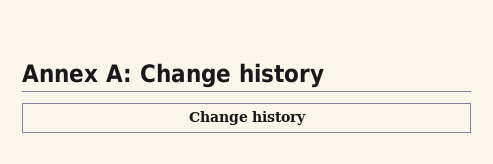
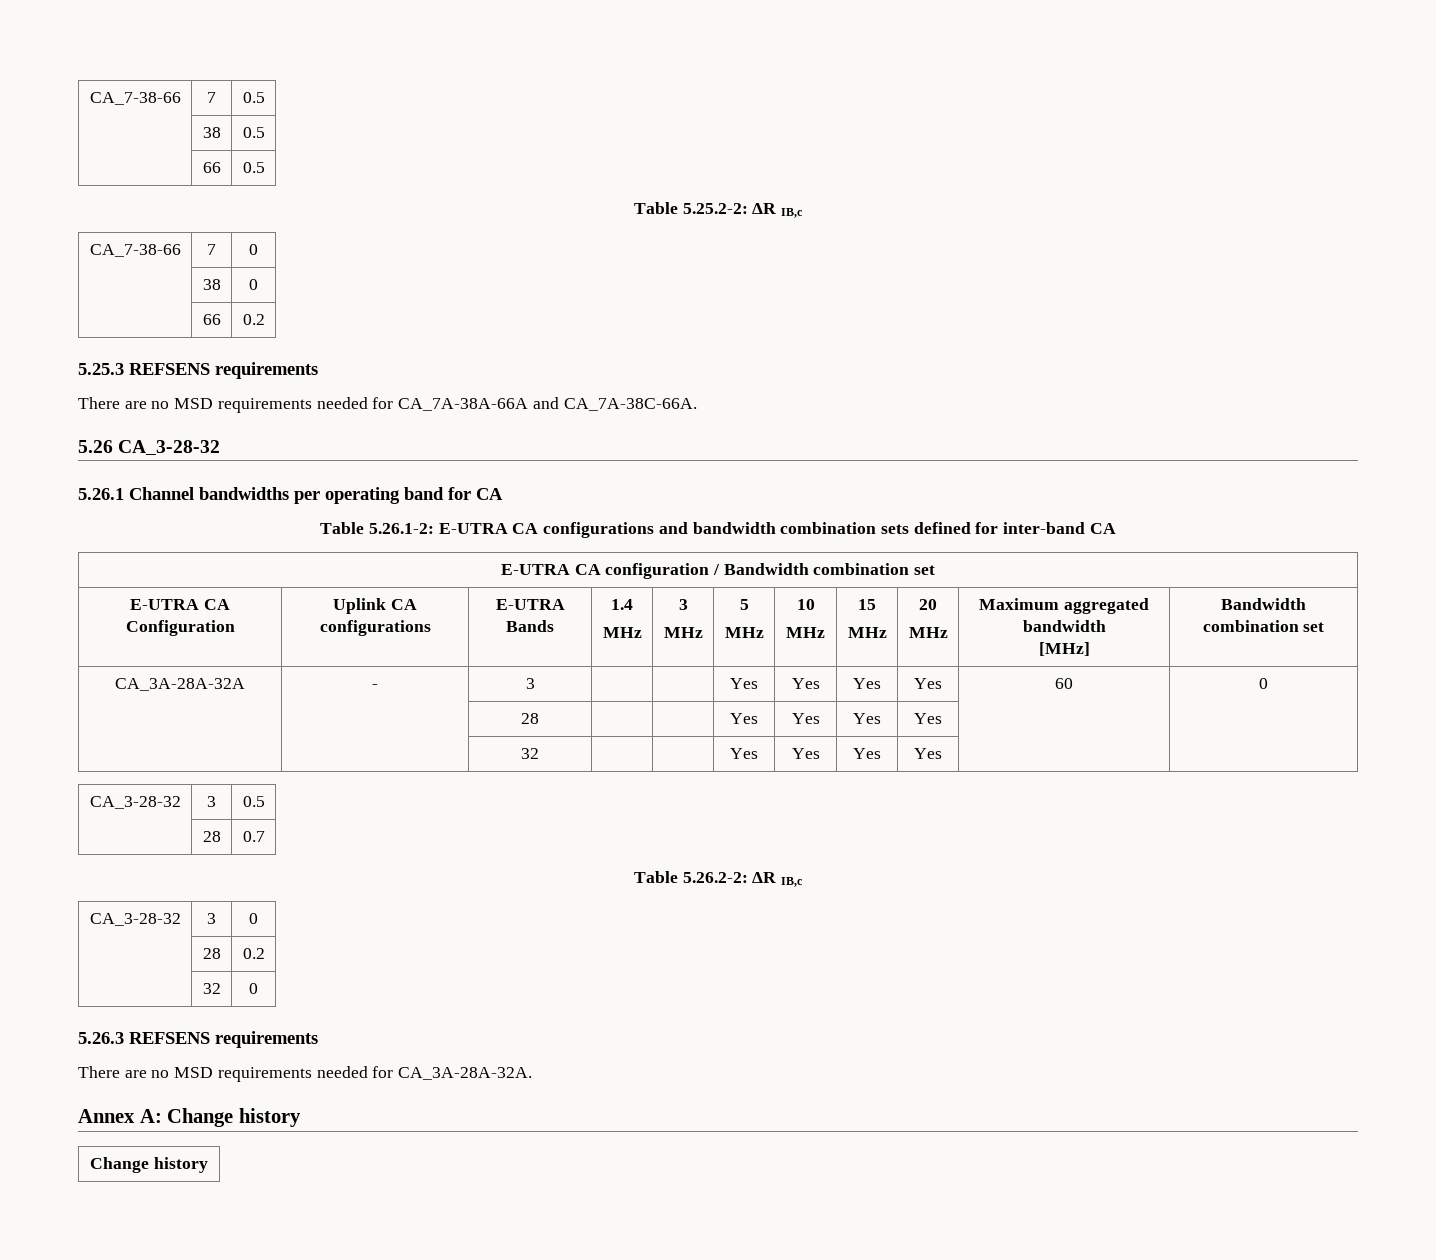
+ CA_7-38-66 | 7 | 0.5
+ | 38 | 0.5
+ | 66 | 0.5
+ Table 5.25.2-2: ΔR IB,c
+ CA_7-38-66 | 7 | 0
+ | 38 | 0
+ | 66 | 0.2
+ 5.25.3 REFSENS requirements
+ There are no MSD requirements needed for CA_7A-38A-66A and CA_7A-38C-66A.
+ 5.26 CA_3-28-32
+ 5.26.1 Channel bandwidths per operating band for CA
+ Table 5.26.1-2: E-UTRA CA configurations and bandwidth combination sets defined for inter-band CA
+ E-UTRA CA configuration / Bandwidth combination set
+ E-UTRA CA Configuration | Uplink CA configurations | E-UTRA Bands | 1.4
+ MHz | 3
+ MHz | 5
+ MHz | 10
+ MHz | 15
+ MHz | 20
+ MHz | Maximum aggregated bandwidth
+ [MHz] | Bandwidth combination set
+ CA_3A-28A-32A | - | 3 | | | Yes | Yes | Yes | Yes | 60 | 0
+ | | 28 | | | Yes | Yes | Yes | Yes | |
+ | | 32 | | | Yes | Yes | Yes | Yes | |
+ CA_3-28-32 | 3 | 0.5
+ | 28 | 0.7
+ Table 5.26.2-2: ΔR IB,c
+ CA_3-28-32 | 3 | 0
+ | 28 | 0.2
+ | 32 | 0
+ 5.26.3 REFSENS requirements
+ There are no MSD requirements needed for CA_3A-28A-32A.

